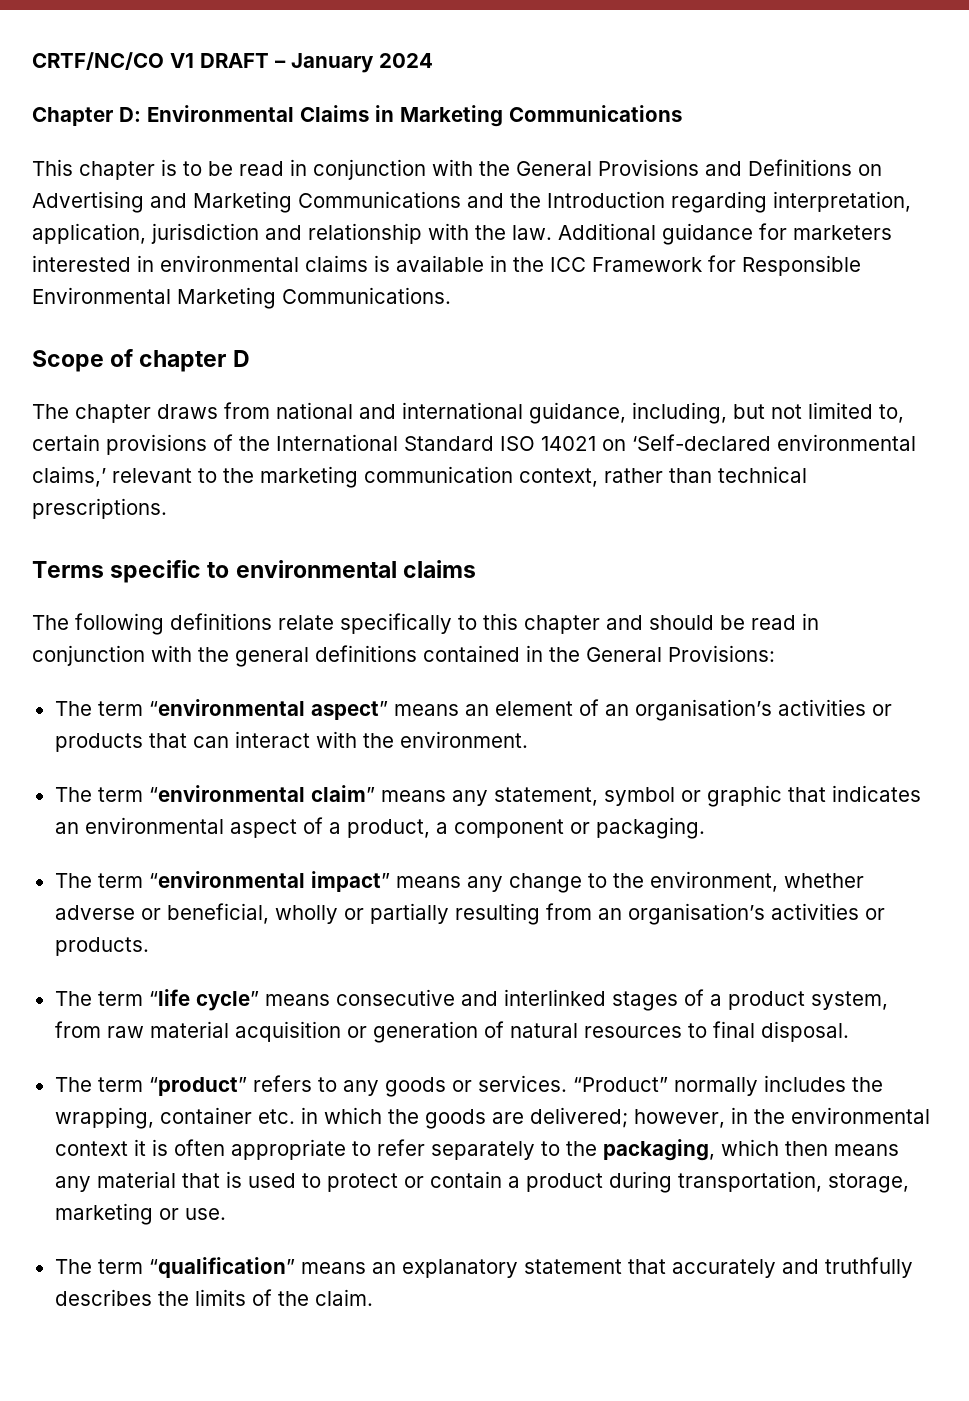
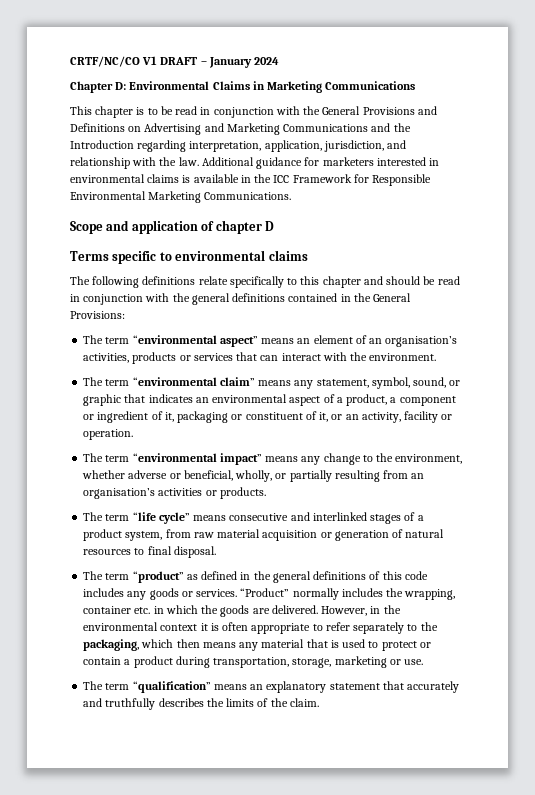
- This chapter is to be read in conjunction with the General Provisions and Definitions on Advertising and Marketing Communications and the Introduction regarding interpretation, application, jurisdiction and relationship with the law.
+ This chapter is to be read in conjunction with the General Provisions and Definitions on Advertising and Marketing Communications and the Introduction regarding interpretation, application, jurisdiction, and relationship with the law.
- Scope of chapter D
+ Scope and application of chapter D
- The chapter draws from national and international guidance, including, but not limited to, certain provisions of the International Standard ISO 14021 on ‘Self-declared environmental claims,’ relevant to the marketing communication context, rather than technical prescriptions.
- The term “environmental aspect” means an element of an organisation’s activities or products that can interact with the environment.
+ The term “environmental aspect” means an element of an organisation’s activities, products or services that can interact with the environment.
- The term “environmental claim” means any statement, symbol or graphic that indicates an environmental aspect of a product, a component or packaging.
+ The term “environmental claim” means any statement, symbol, sound, or graphic that indicates an environmental aspect of a product, a component or ingredient of it, packaging or constituent of it, or an activity, facility or operation.
- The term “environmental impact” means any change to the environment, whether adverse or beneficial, wholly or partially resulting from an organisation’s activities or products.
+ The term “environmental impact” means any change to the environment, whether adverse or beneficial, wholly, or partially resulting from an organisation’s activities or products.
- The term “product” refers to any goods or services.
+ The term “product” as defined in the general definitions of this code includes any goods or services.
- “Product” normally includes the wrapping, container etc. in which the goods are delivered; however, in the environmental context it is often appropriate to refer separately to the packaging, which then means any material that is used to protect or contain a product during transportation, storage, marketing or use.
+ “Product” normally includes the wrapping, container etc. in which the goods are delivered. However, in the environmental context it is often appropriate to refer separately to the packaging, which then means any material that is used to protect or contain a product during transportation, storage, marketing or use.

